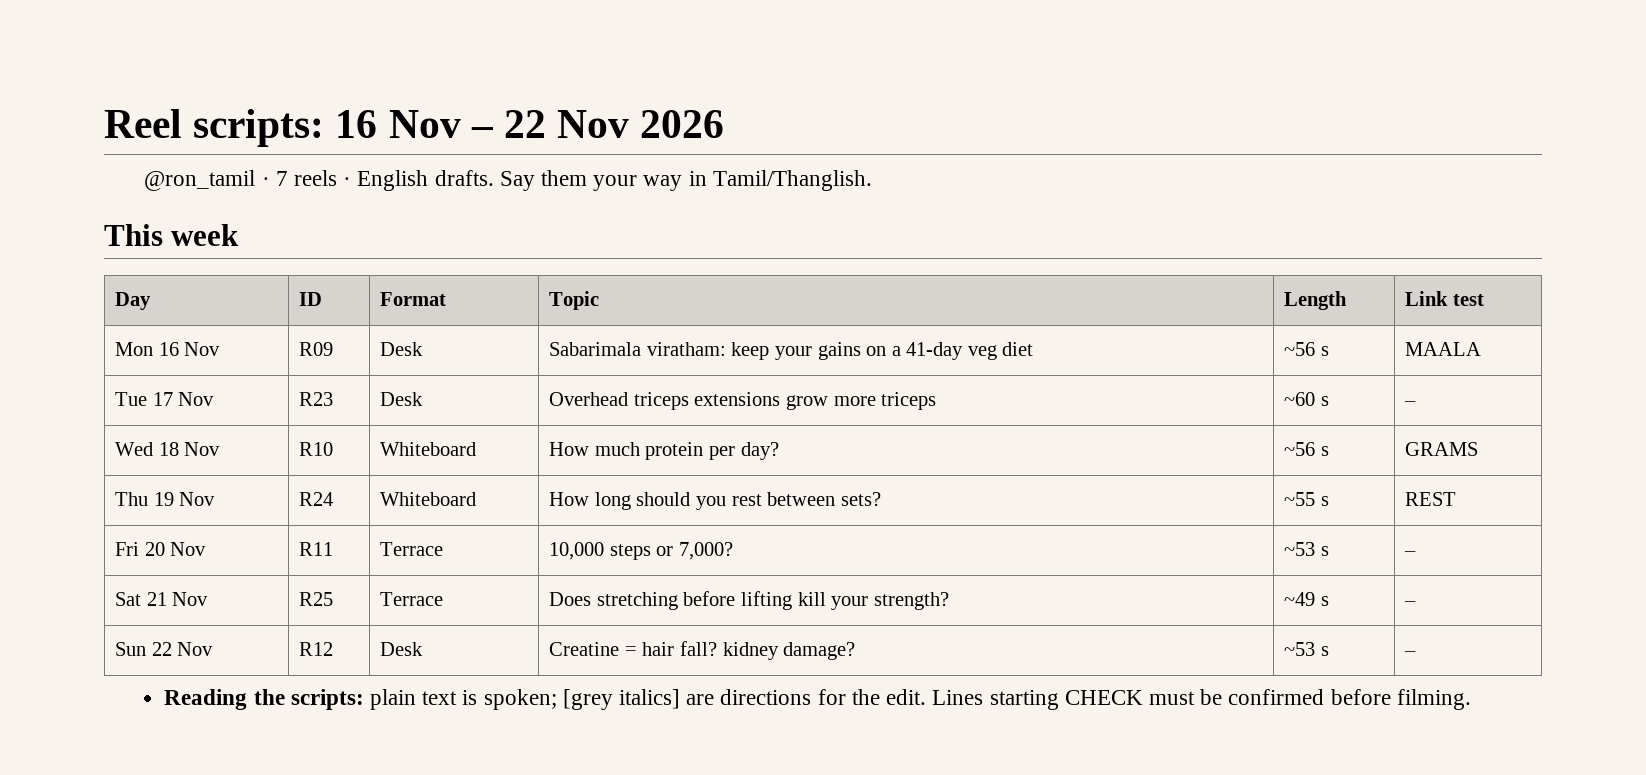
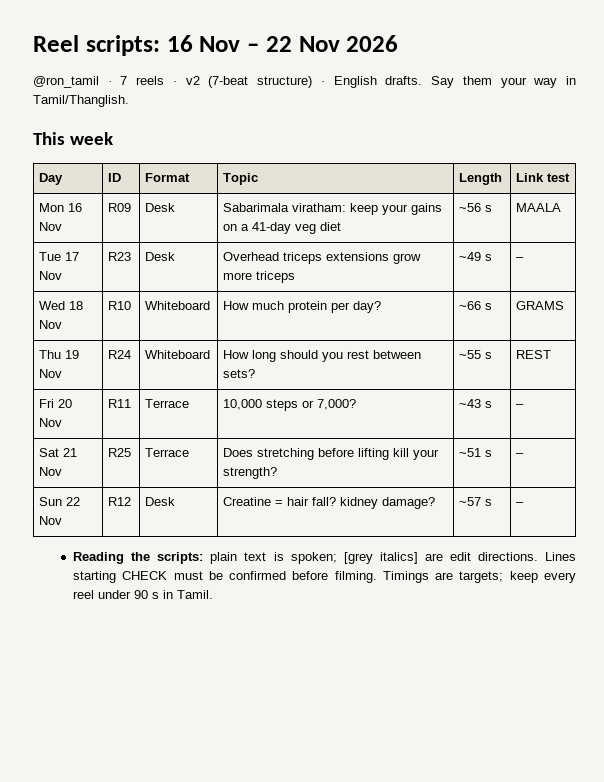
- @ron_tamil · 7 reels · English drafts.
+ @ron_tamil · 7 reels · v2 (7-beat structure) · English drafts.
- Tue 17 Nov | R23 | Desk | Overhead triceps extensions grow more triceps | ~60 s | –
+ Tue 17 Nov | R23 | Desk | Overhead triceps extensions grow more triceps | ~49 s | –
- Wed 18 Nov | R10 | Whiteboard | How much protein per day? | ~56 s | GRAMS
+ Wed 18 Nov | R10 | Whiteboard | How much protein per day? | ~66 s | GRAMS
- Fri 20 Nov | R11 | Terrace | 10,000 steps or 7,000? | ~53 s | –
+ Fri 20 Nov | R11 | Terrace | 10,000 steps or 7,000? | ~43 s | –
- Sat 21 Nov | R25 | Terrace | Does stretching before lifting kill your strength? | ~49 s | –
+ Sat 21 Nov | R25 | Terrace | Does stretching before lifting kill your strength? | ~51 s | –
- Sun 22 Nov | R12 | Desk | Creatine = hair fall? kidney damage? | ~53 s | –
+ Sun 22 Nov | R12 | Desk | Creatine = hair fall? kidney damage? | ~57 s | –
- Reading the scripts: plain text is spoken; [grey italics] are directions for the edit.
+ Reading the scripts: plain text is spoken; [grey italics] are edit directions.
+ Timings are targets; keep every reel under 90 s in Tamil.

